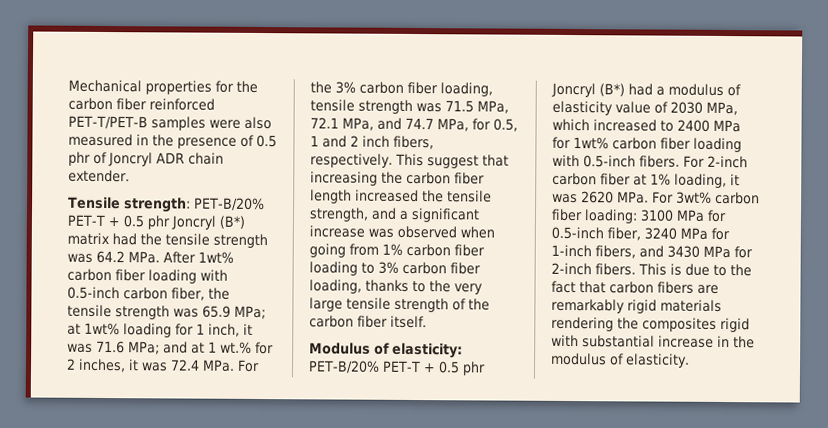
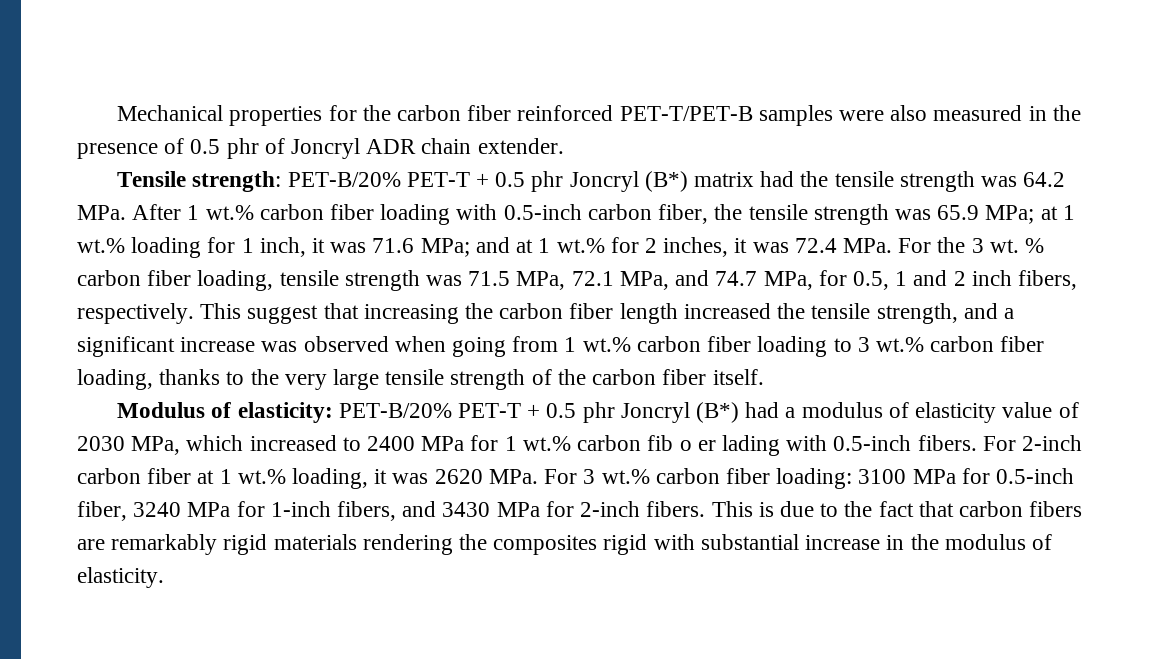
- PET-B/20% PET-T + 0.5 phr Joncryl (B*) matrix had the tensile strength was 64.2 MPa. After 1wt% carbon fiber loading with 0.5-inch carbon fiber, the tensile strength was 65.9 MPa;
+ PET-B/20% PET-T + 0.5 phr Joncryl (B*) matrix had the tensile strength was 64.2 MPa. After 1 wt.% carbon fiber loading with 0.5-inch carbon fiber, the tensile strength was 65.9 MPa;
- at 1wt% loading for 1 inch, it was 71.6 MPa;
+ at 1 wt.% loading for 1 inch, it was 71.6 MPa;
- and at 1 wt.% for 2 inches, it was 72.4 MPa. For the 3% carbon fiber loading, tensile strength was 71.5 MPa, 72.1 MPa, and 74.7 MPa, for 0.5, 1 and 2 inch fibers, respectively.
+ and at 1 wt.% for 2 inches, it was 72.4 MPa. For the 3 wt. % carbon fiber loading, tensile strength was 71.5 MPa, 72.1 MPa, and 74.7 MPa, for 0.5, 1 and 2 inch fibers, respectively.
- This suggest that increasing the carbon fiber length increased the tensile strength, and a significant increase was observed when going from 1% carbon fiber loading to 3% carbon fiber loading, thanks to the very large tensile strength of the carbon fiber itself.
+ This suggest that increasing the carbon fiber length increased the tensile strength, and a significant increase was observed when going from 1 wt.% carbon fiber loading to 3 wt.% carbon fiber loading, thanks to the very large tensile strength of the carbon fiber itself.
- Modulus of elasticity: PET-B/20% PET-T + 0.5 phr Joncryl (B*) had a modulus of elasticity value of 2030 MPa, which increased to 2400 MPa for 1wt% carbon fiber loading with 0.5-inch fibers.
+ Modulus of elasticity: PET-B/20% PET-T + 0.5 phr Joncryl (B*) had a modulus of elasticity value of 2030 MPa, which increased to 2400 MPa for 1 wt.% carbon fib o er lading with 0.5-inch fibers.
- For 2-inch carbon fiber at 1% loading, it was 2620 MPa. For 3wt% carbon fiber loading: 3100 MPa for 0.5-inch fiber, 3240 MPa for 1-inch fibers, and 3430 MPa for 2-inch fibers.
+ For 2-inch carbon fiber at 1 wt.% loading, it was 2620 MPa. For 3 wt.% carbon fiber loading: 3100 MPa for 0.5-inch fiber, 3240 MPa for 1-inch fibers, and 3430 MPa for 2-inch fibers.

